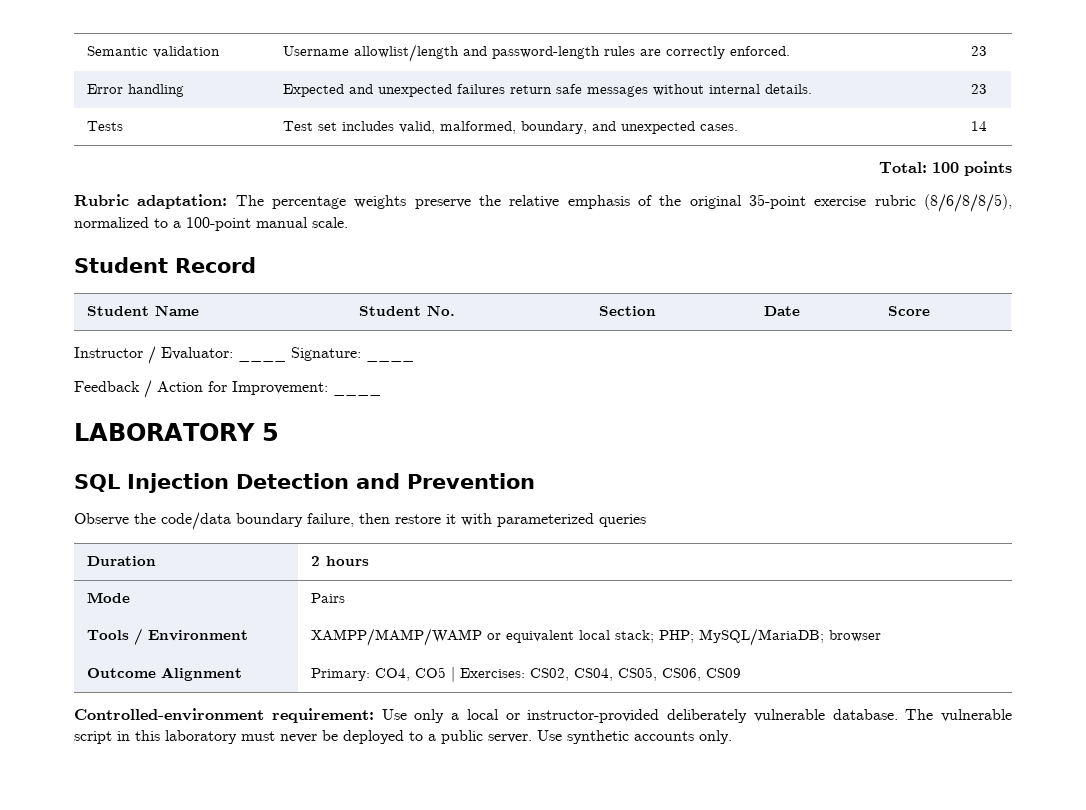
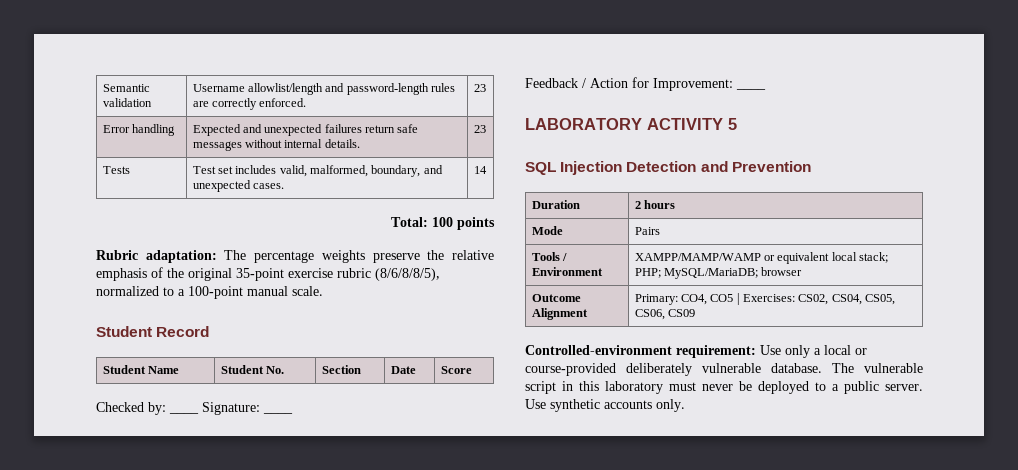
- Instructor / Evaluator: ____ Signature: ____
+ Checked by: ____ Signature: ____
- LABORATORY 5
+ LABORATORY ACTIVITY 5
- Observe the code/data boundary failure, then restore it with parameterized queries
- Controlled-environment requirement: Use only a local or instructor-provided deliberately vulnerable database.
+ Controlled-environment requirement: Use only a local or course-provided deliberately vulnerable database.

